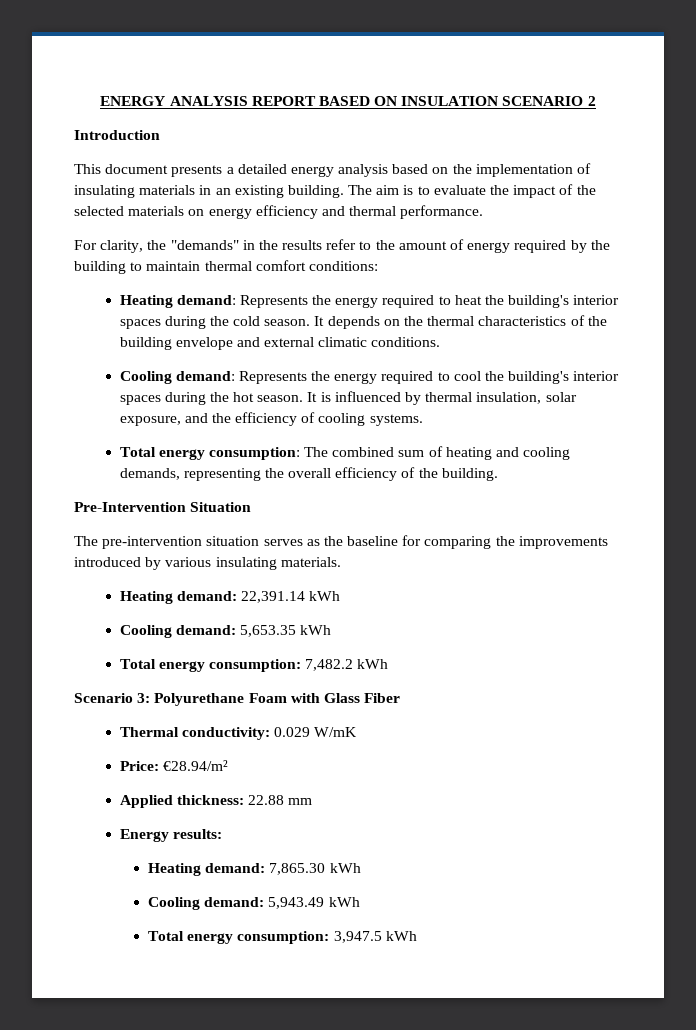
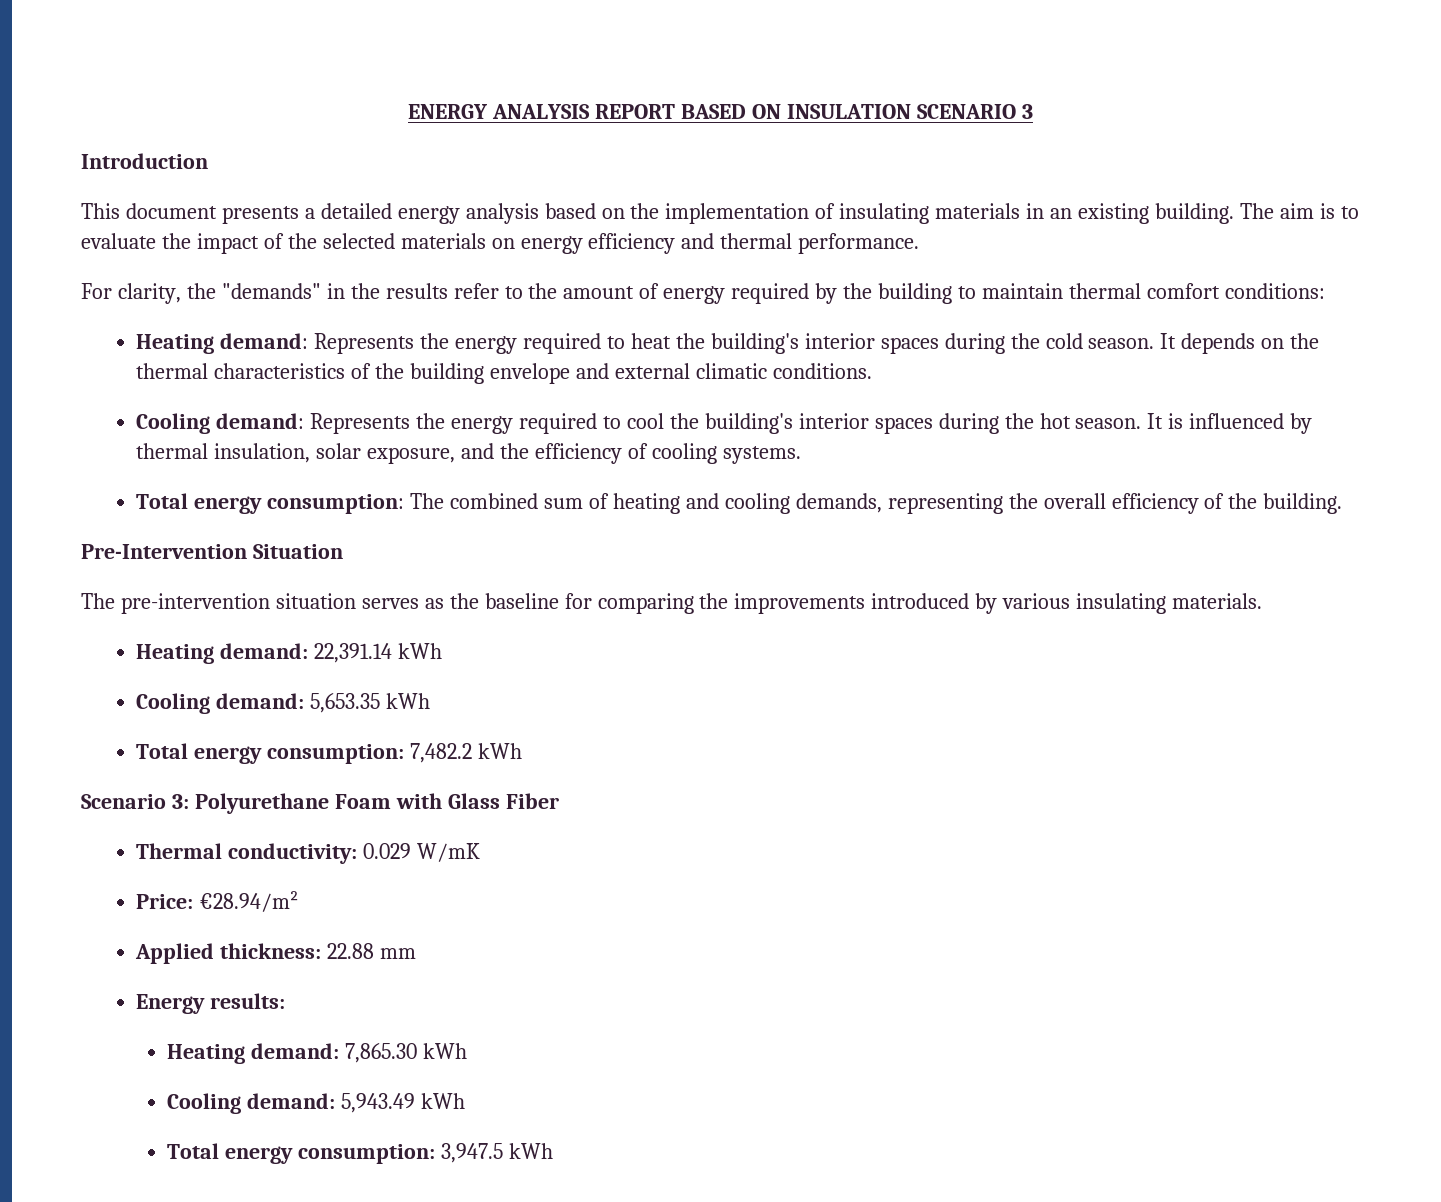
- ENERGY ANALYSIS REPORT BASED ON INSULATION SCENARIO 2
+ ENERGY ANALYSIS REPORT BASED ON INSULATION SCENARIO 3

